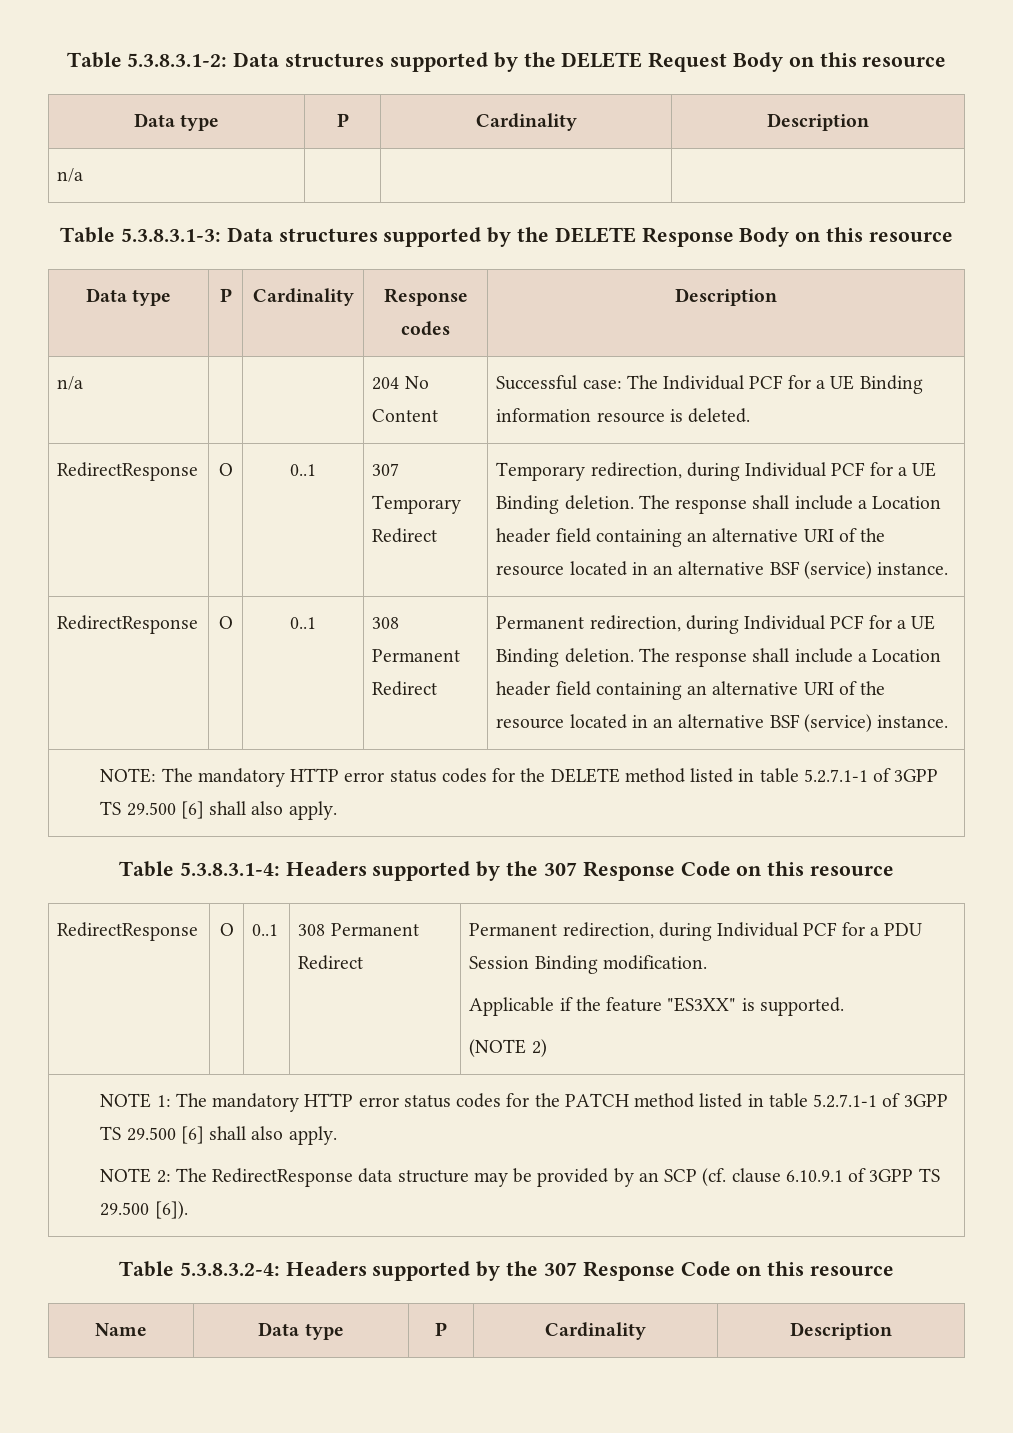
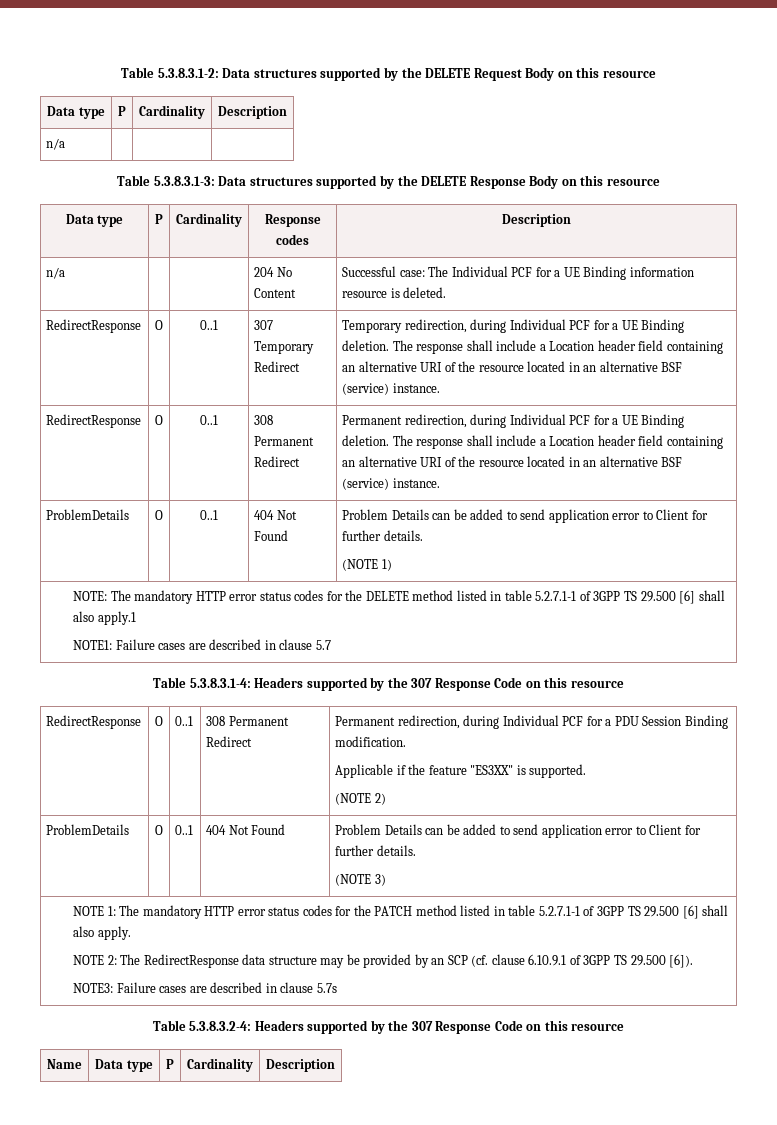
  RedirectResponse | O | 0..1 | 308 Permanent Redirect | Permanent redirection, during Individual PCF for a UE Binding deletion. The response shall include a Location header field containing an alternative URI of the resource located in an alternative BSF (service) instance.
+ ProblemDetails | O | 0..1 | 404 Not Found | Problem Details can be added to send application error to Client for further details.
+ (NOTE 1)
- NOTE: The mandatory HTTP error status codes for the DELETE method listed in table 5.2.7.1-1 of 3GPP TS 29.500 [6] shall also apply.
+ NOTE: The mandatory HTTP error status codes for the DELETE method listed in table 5.2.7.1-1 of 3GPP TS 29.500 [6] shall also apply.1
+ NOTE1: Failure cases are described in clause 5.7
  RedirectResponse | O | 0..1 | 308 Permanent Redirect | Permanent redirection, during Individual PCF for a PDU Session Binding modification.
  Applicable if the feature "ES3XX" is supported.
  (NOTE 2)
+ ProblemDetails | O | 0..1 | 404 Not Found | Problem Details can be added to send application error to Client for further details.
+ (NOTE 3)
+ NOTE3: Failure cases are described in clause 5.7s

